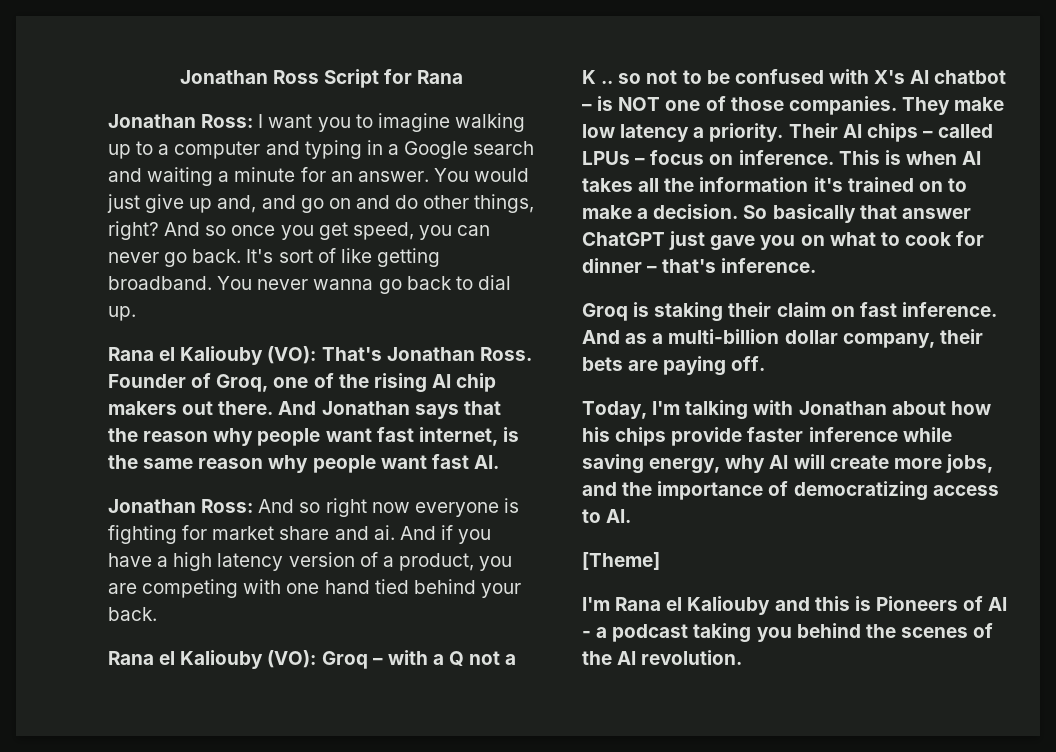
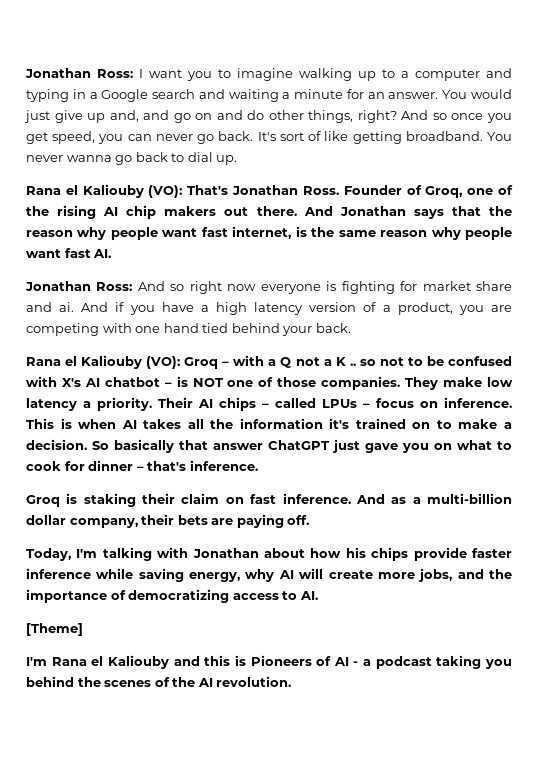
- Jonathan Ross Script for Rana

